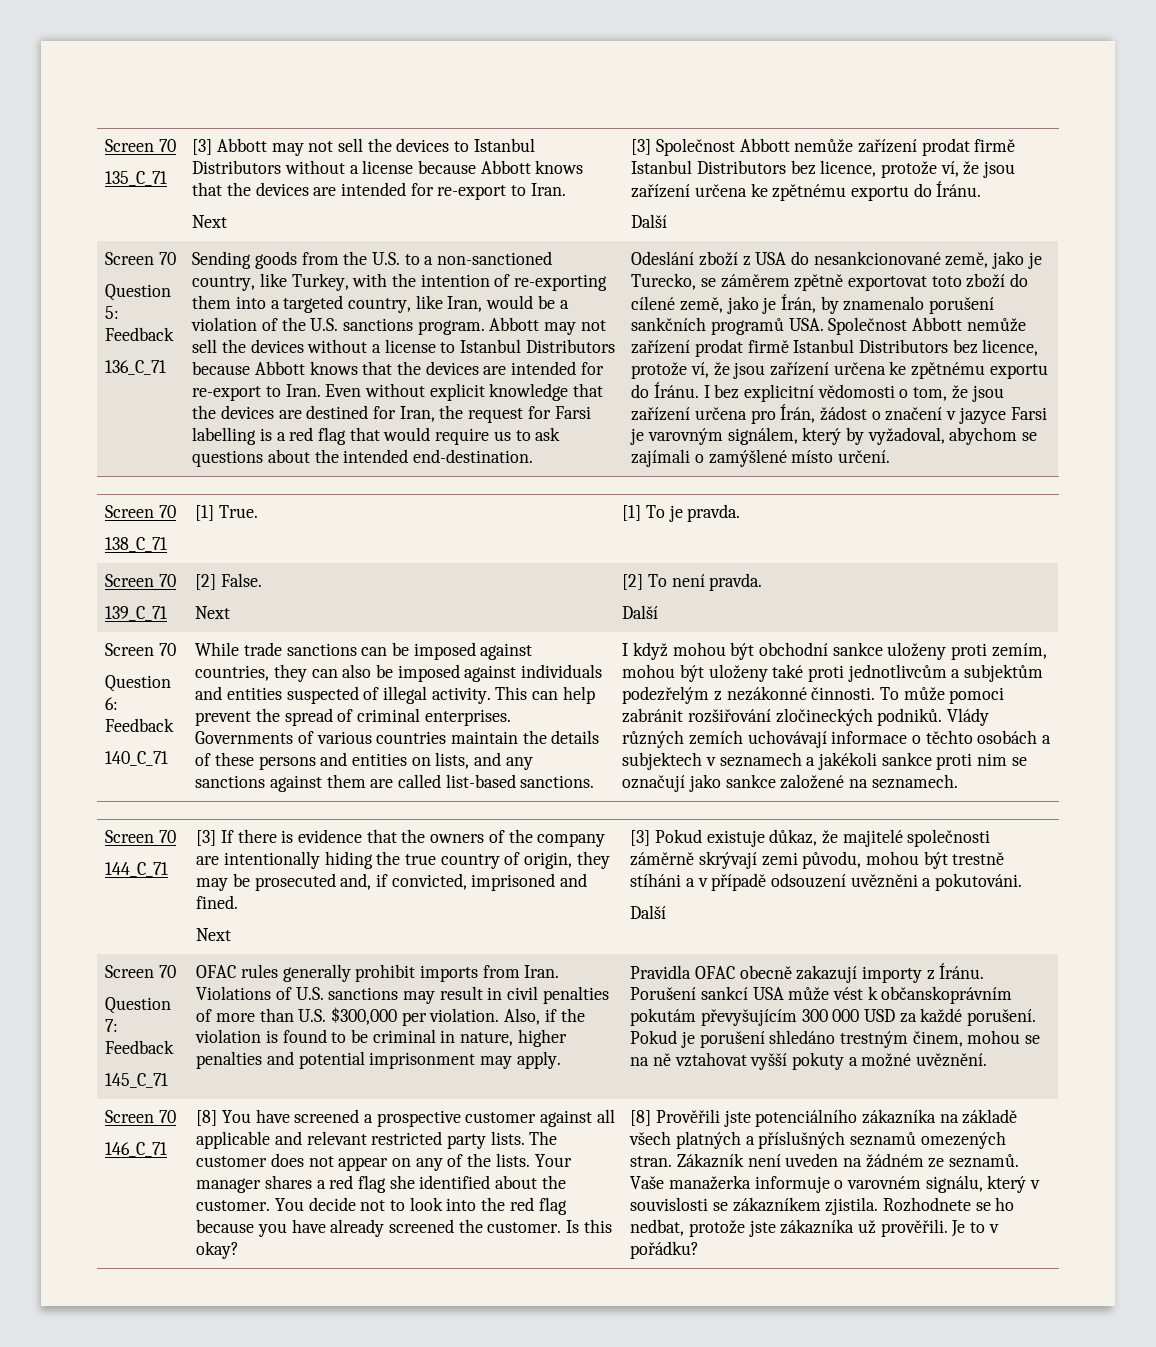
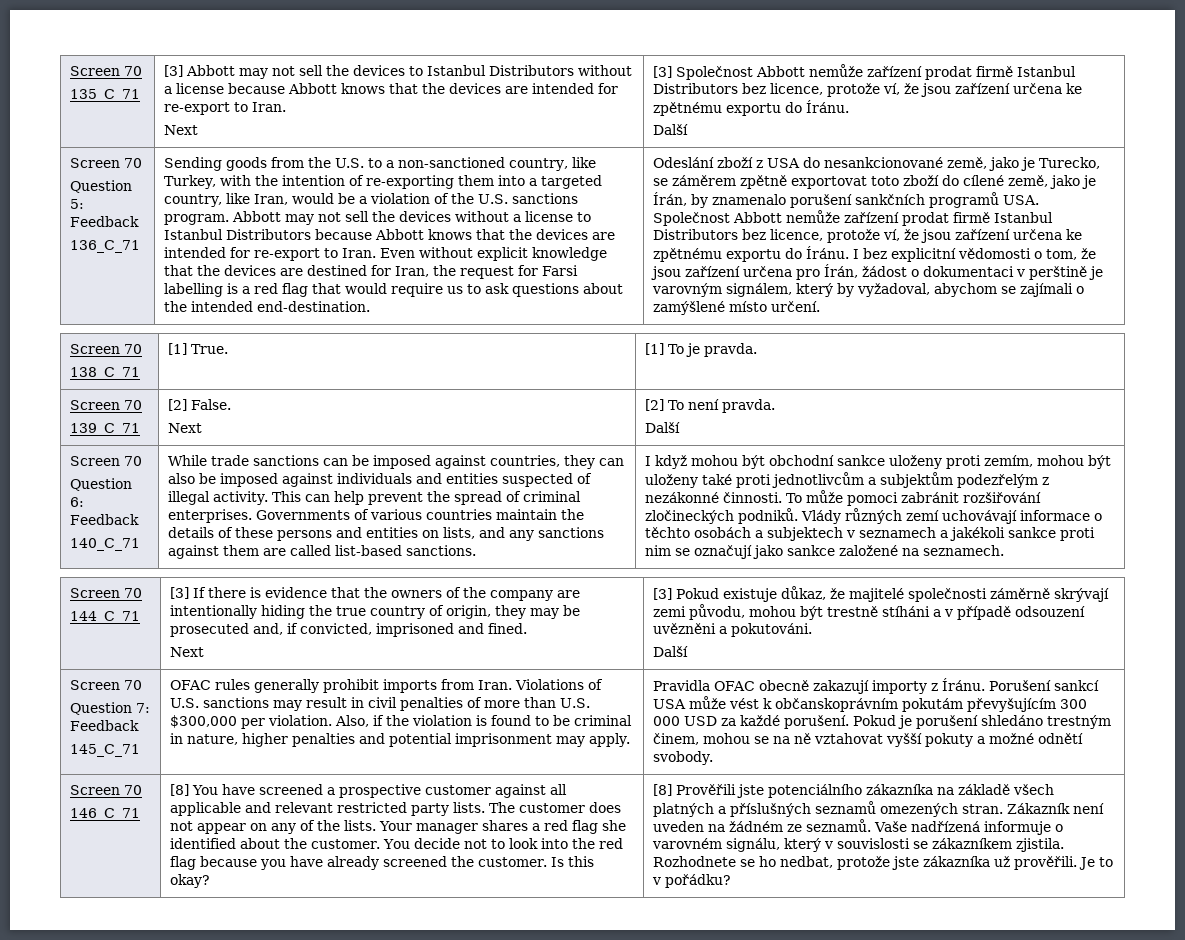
- I bez explicitní vědomosti o tom, že jsou zařízení určena pro Írán, žádost o značení v jazyce Farsi je varovným signálem, který by vyžadoval, abychom se zajímali o zamýšlené místo určení.
+ I bez explicitní vědomosti o tom, že jsou zařízení určena pro Írán, žádost o dokumentaci v perštině je varovným signálem, který by vyžadoval, abychom se zajímali o zamýšlené místo určení.
- Vlády různých zemích uchovávají informace o těchto osobách a subjektech v seznamech a jakékoli sankce proti nim se označují jako sankce založené na seznamech.
+ Vlády různých zemí uchovávají informace o těchto osobách a subjektech v seznamech a jakékoli sankce proti nim se označují jako sankce založené na seznamech.
- Pokud je porušení shledáno trestným činem, mohou se na ně vztahovat vyšší pokuty a možné uvěznění.
+ Pokud je porušení shledáno trestným činem, mohou se na ně vztahovat vyšší pokuty a možné odnětí svobody.
- Vaše manažerka informuje o varovném signálu, který v souvislosti se zákazníkem zjistila.
+ Vaše nadřízená informuje o varovném signálu, který v souvislosti se zákazníkem zjistila.

